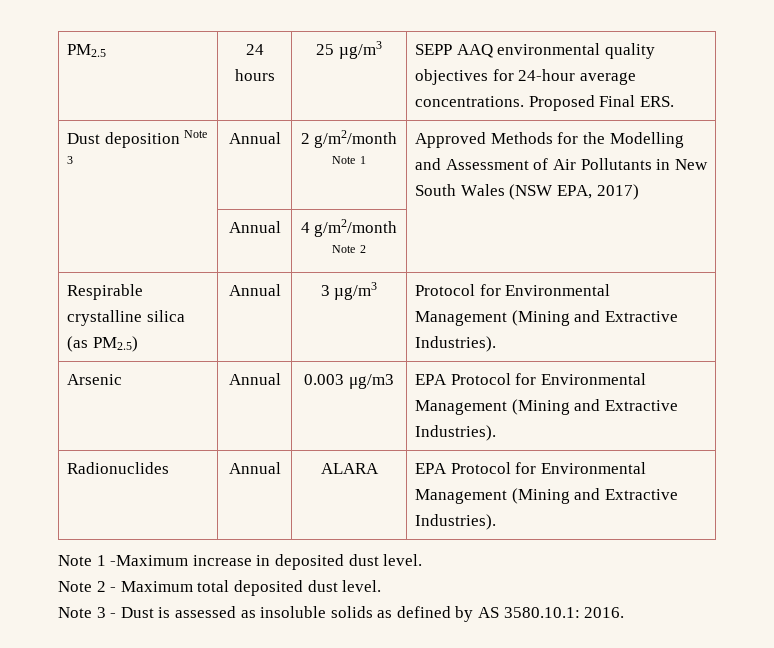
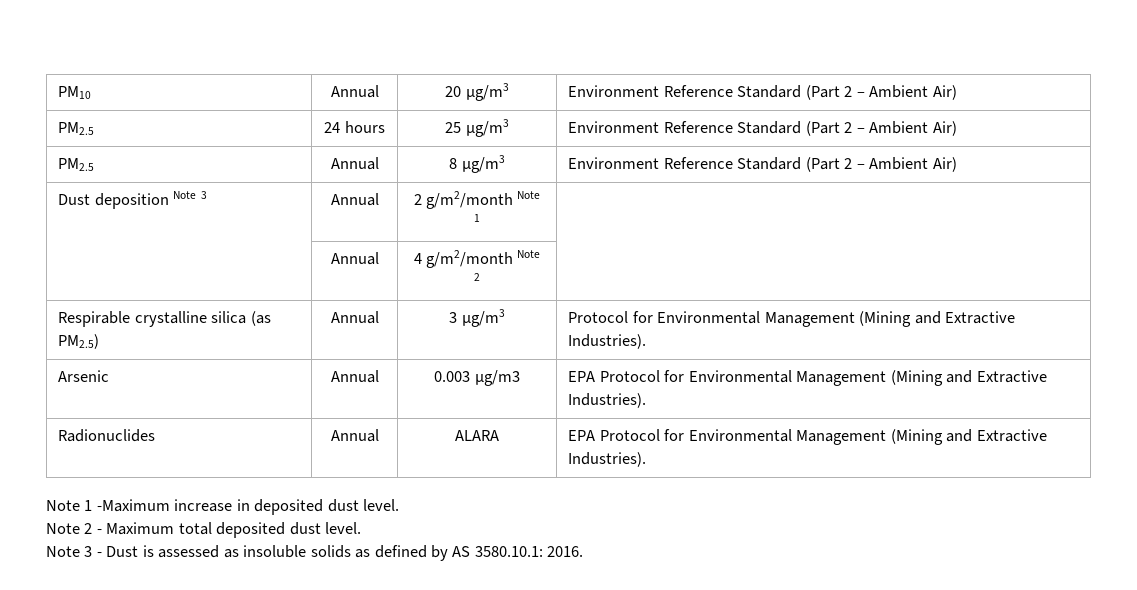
+ PM10 | Annual | 20 µg/m3 | Environment Reference Standard (Part 2 – Ambient Air)
- PM2.5 | 24 hours | 25 µg/m3 | SEPP AAQ environmental quality objectives for 24-hour average concentrations. Proposed Final ERS.
+ PM2.5 | 24 hours | 25 µg/m3 | Environment Reference Standard (Part 2 – Ambient Air)
+ PM2.5 | Annual | 8 µg/m3 | Environment Reference Standard (Part 2 – Ambient Air)
- Dust deposition Note 3 | Annual | 2 g/m2/month Note 1 | Approved Methods for the Modelling and Assessment of Air Pollutants in New South Wales (NSW EPA, 2017)
+ Dust deposition Note 3 | Annual | 2 g/m2/month Note 1 |

